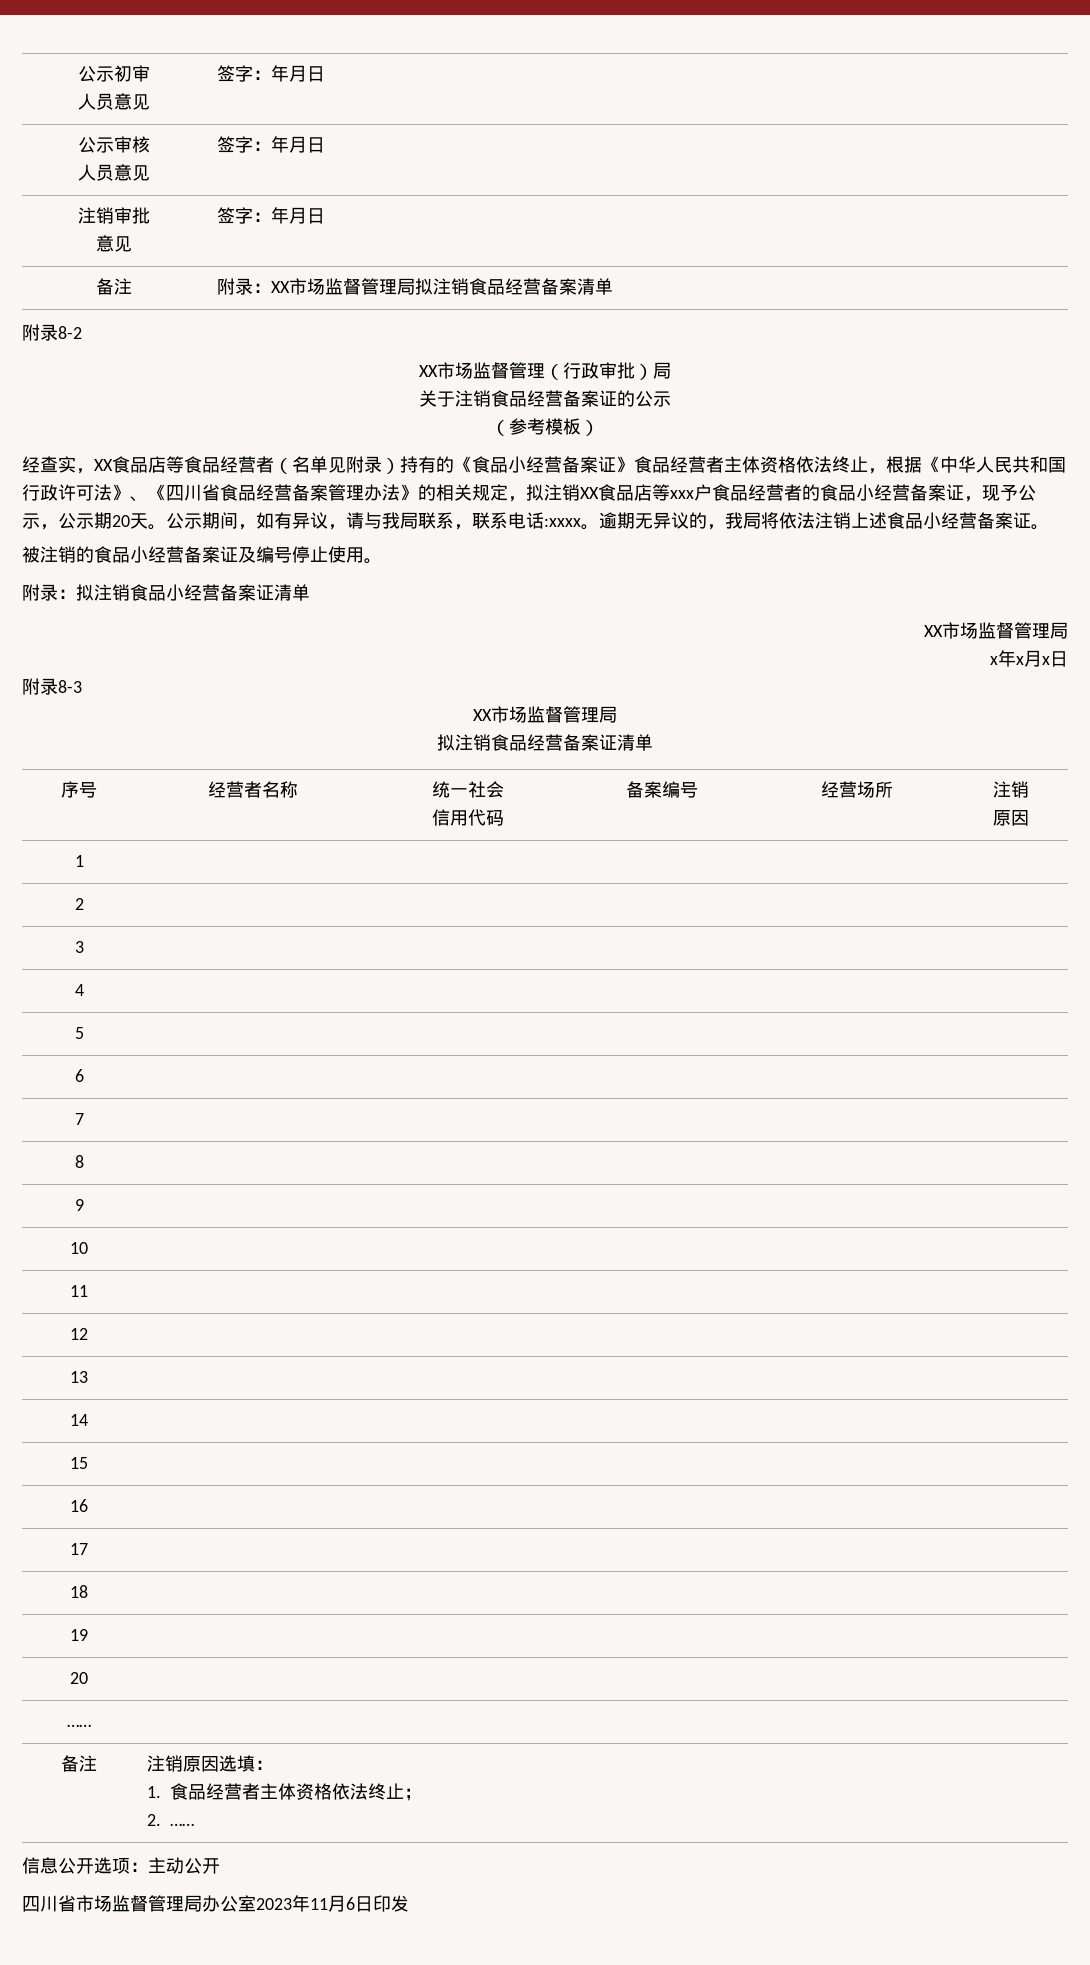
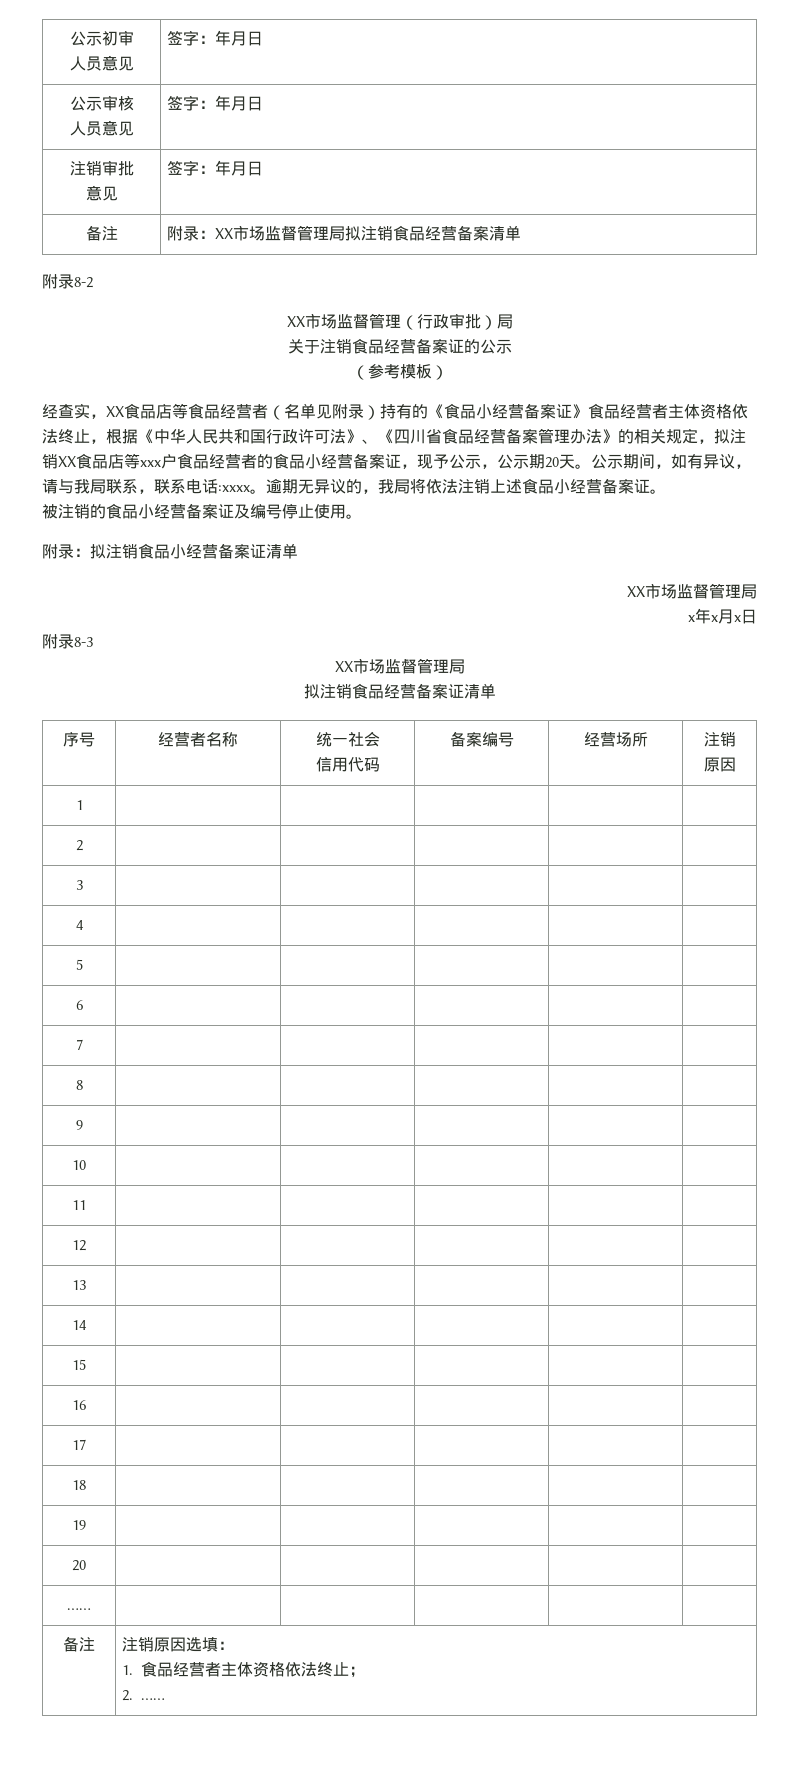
- 信息公开选项：主动公开
- 四川省市场监督管理局办公室2023年11月6日印发

